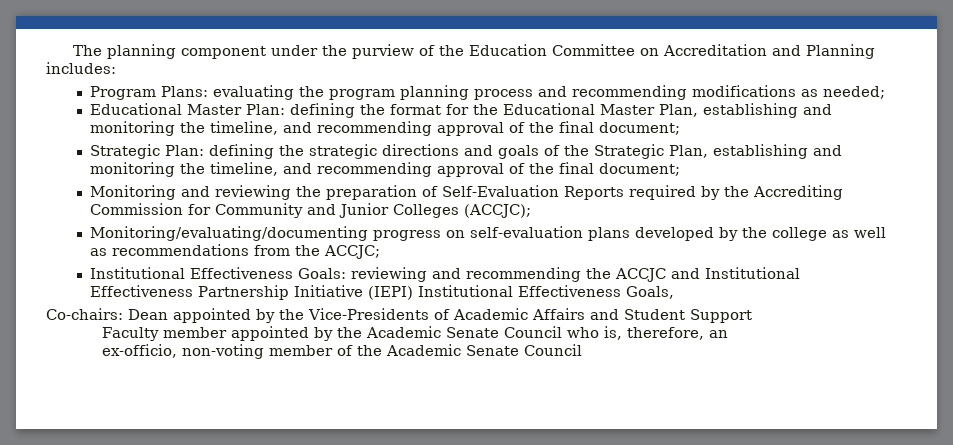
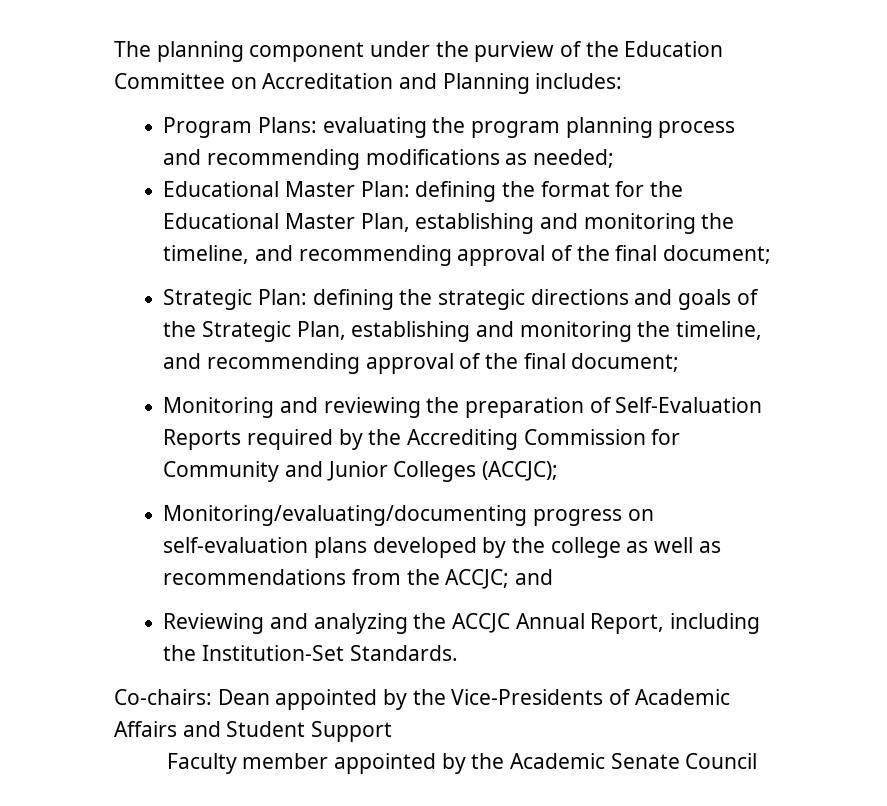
- Monitoring/evaluating/documenting progress on self-evaluation plans developed by the college as well as recommendations from the ACCJC;
- Institutional Effectiveness Goals: reviewing and recommending the ACCJC and Institutional Effectiveness Partnership Initiative (IEPI) Institutional Effectiveness Goals,
+ Monitoring/evaluating/documenting progress on self-evaluation plans developed by the college as well as recommendations from the ACCJC; and
+ Reviewing and analyzing the ACCJC Annual Report, including the Institution-Set Standards.
- Faculty member appointed by the Academic Senate Council who is, therefore, an
- ex-officio, non-voting member of the Academic Senate Council
+ Faculty member appointed by the Academic Senate Council

